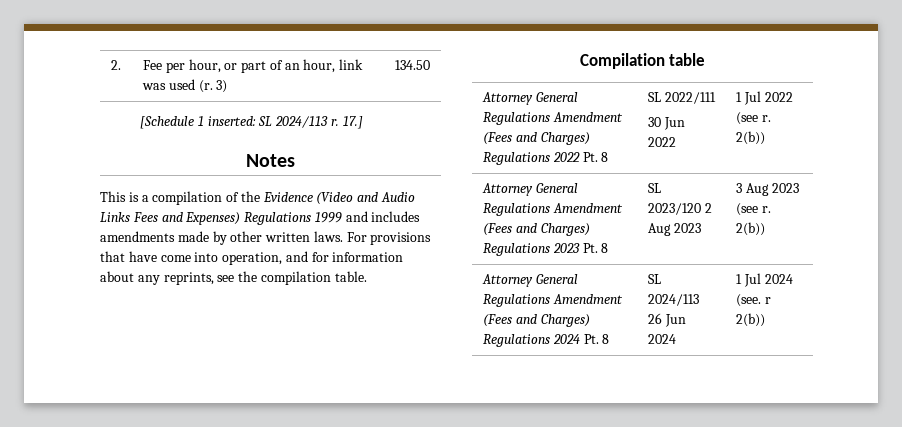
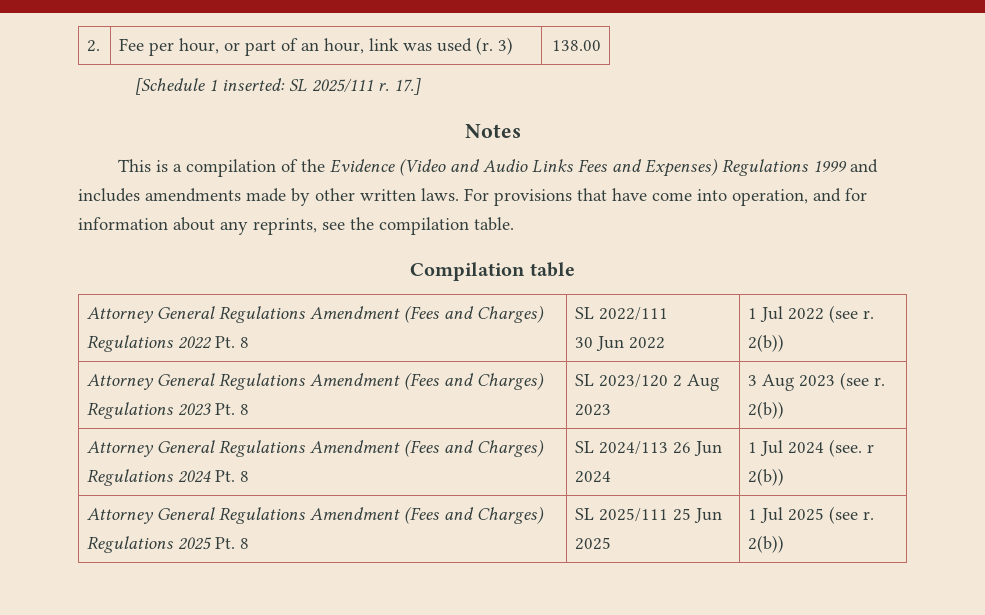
- 2. | Fee per hour, or part of an hour, link was used (r. 3) | 134.50
+ 2. | Fee per hour, or part of an hour, link was used (r. 3) | 138.00
- [Schedule 1 inserted: SL 2024/113 r.
+ [Schedule 1 inserted: SL 2025/111 r.
+ Attorney General Regulations Amendment (Fees and Charges) Regulations 2025 Pt. 8 | SL 2025/111 25 Jun 2025 | 1 Jul 2025 (see r. 2(b))

